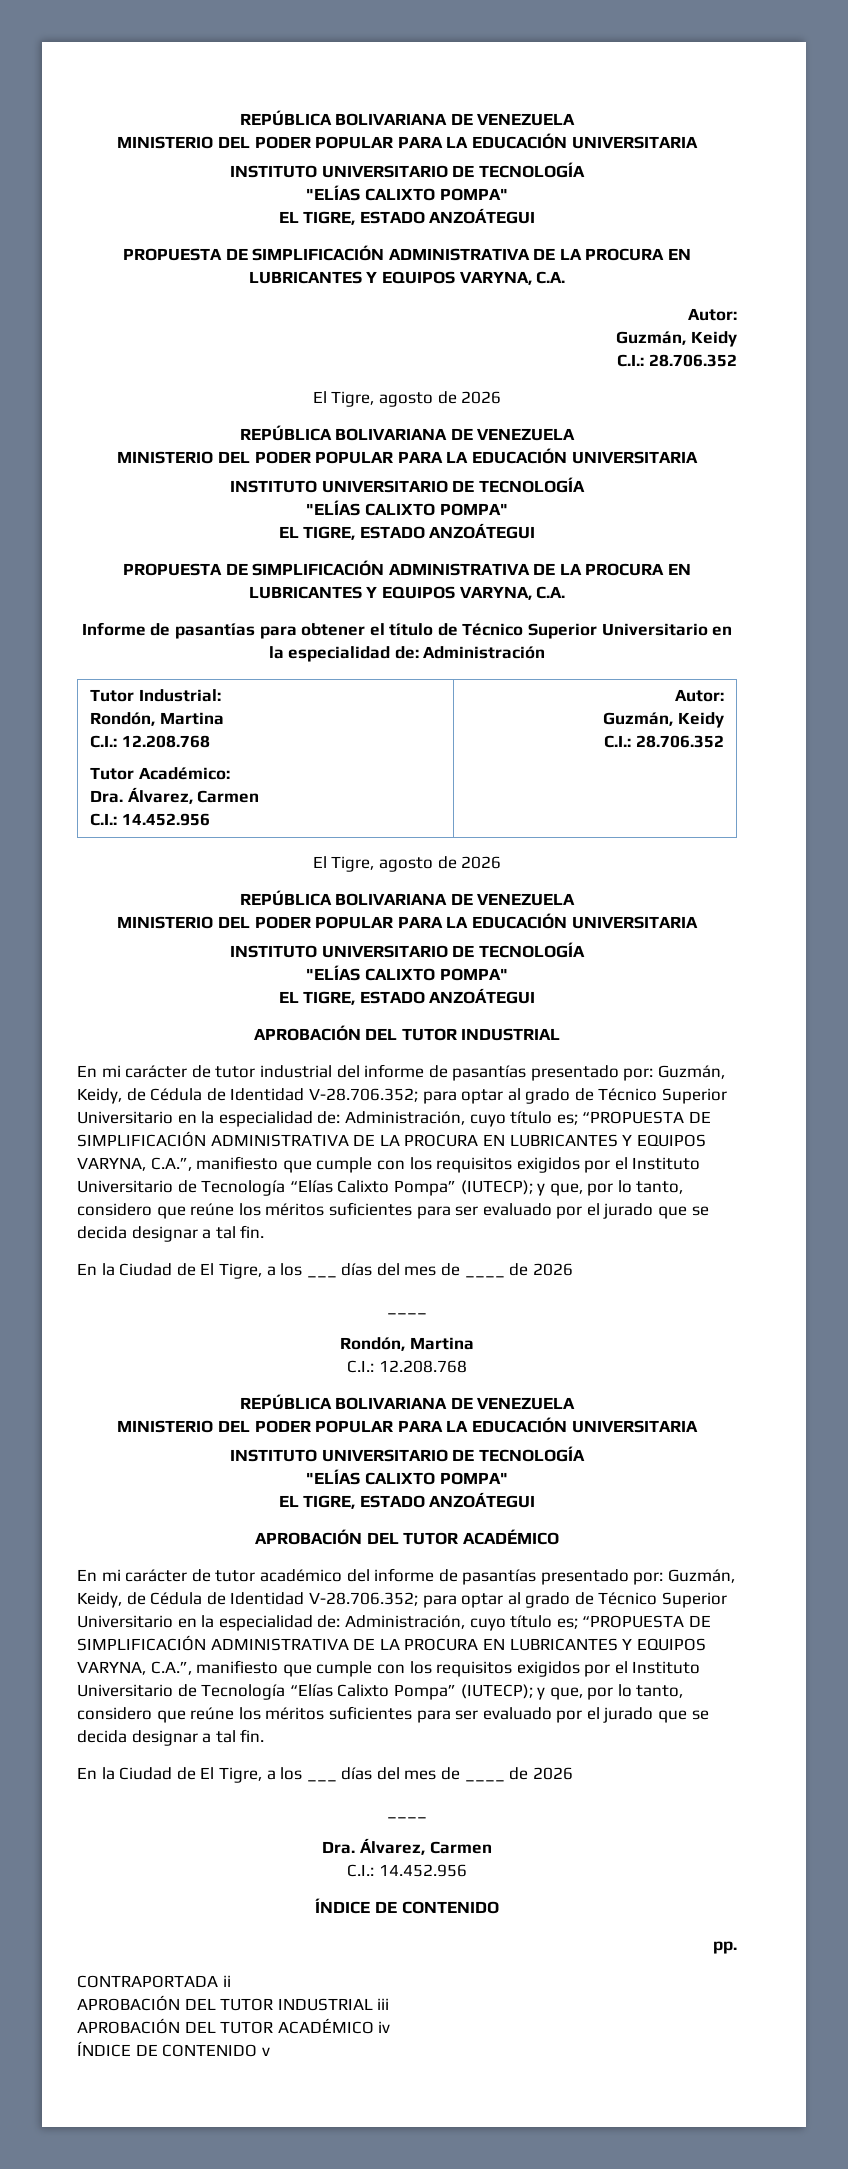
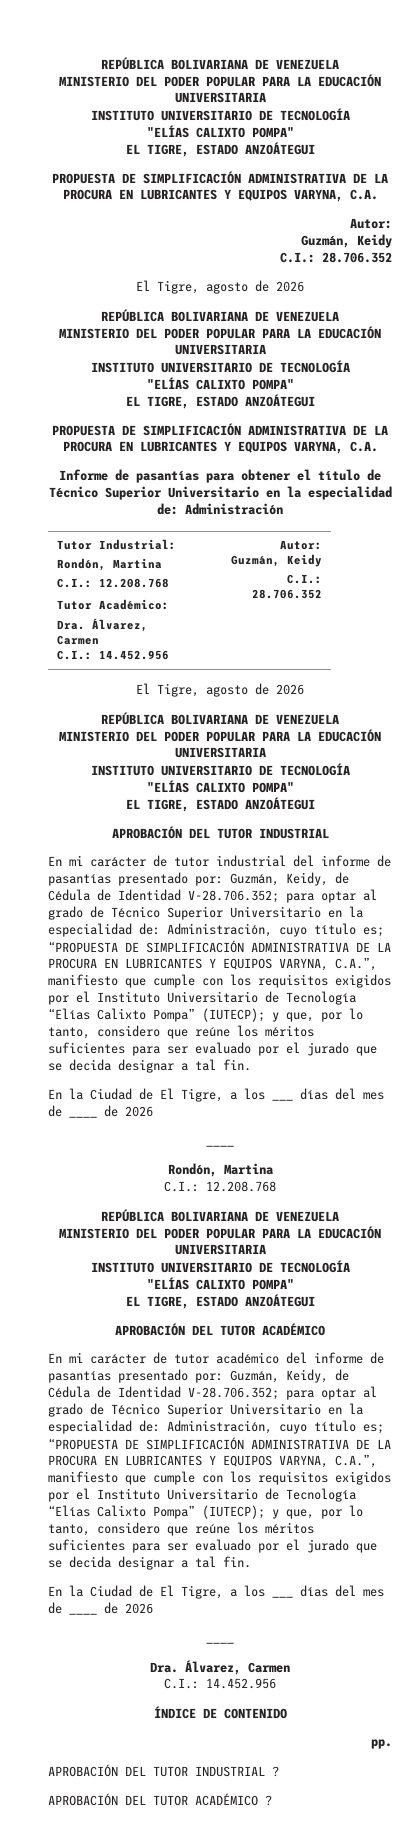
- CONTRAPORTADA ii
- APROBACIÓN DEL TUTOR INDUSTRIAL iii
- APROBACIÓN DEL TUTOR ACADÉMICO iv
- ÍNDICE DE CONTENIDO v
+ APROBACIÓN DEL TUTOR INDUSTRIAL ?
+ APROBACIÓN DEL TUTOR ACADÉMICO ?

